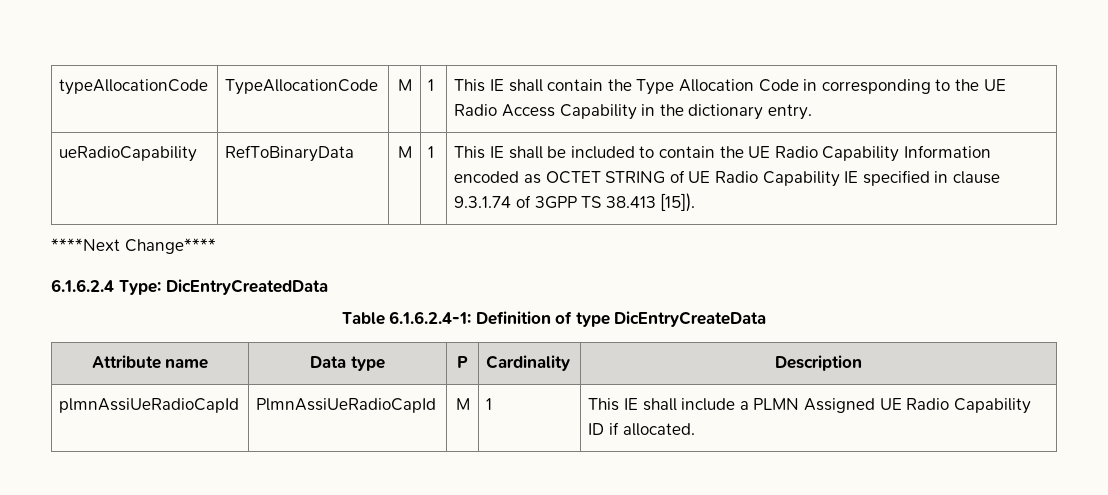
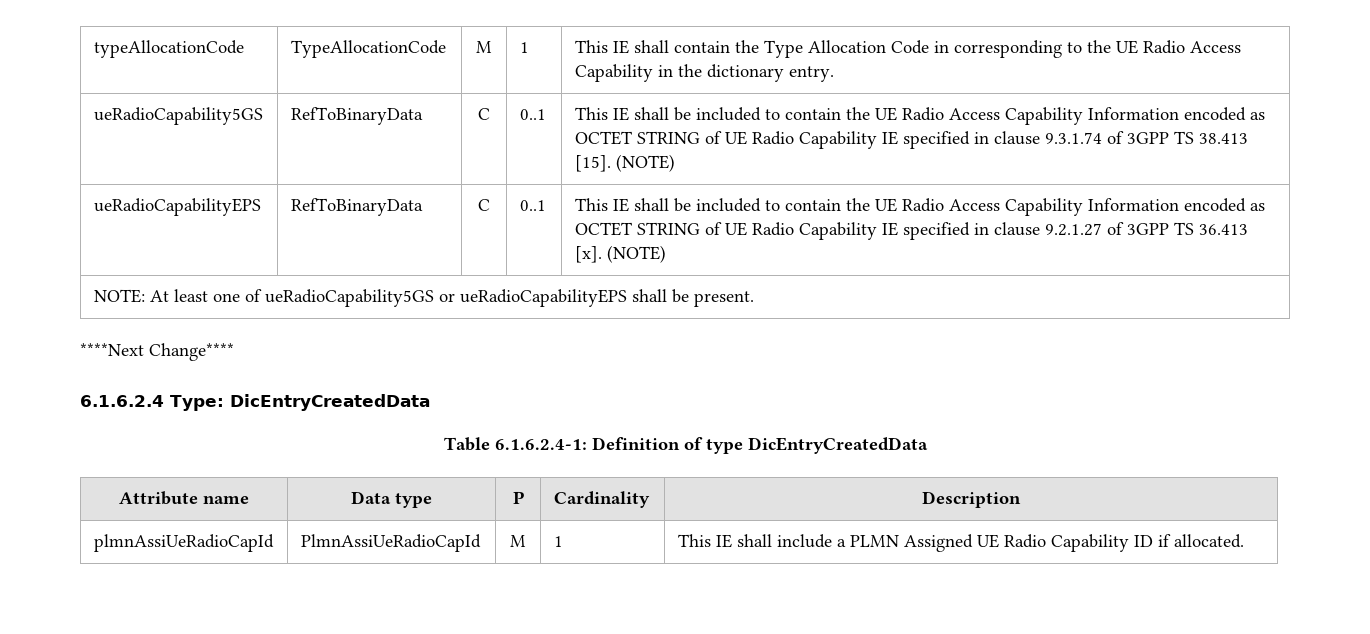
- ueRadioCapability | RefToBinaryData | M | 1 | This IE shall be included to contain the UE Radio Capability Information encoded as OCTET STRING of UE Radio Capability IE specified in clause 9.3.1.74 of 3GPP TS 38.413 [15]).
+ ueRadioCapability5GS | RefToBinaryData | C | 0..1 | This IE shall be included to contain the UE Radio Access Capability Information encoded as OCTET STRING of UE Radio Capability IE specified in clause 9.3.1.74 of 3GPP TS 38.413 [15]. (NOTE)
+ ueRadioCapabilityEPS | RefToBinaryData | C | 0..1 | This IE shall be included to contain the UE Radio Access Capability Information encoded as OCTET STRING of UE Radio Capability IE specified in clause 9.2.1.27 of 3GPP TS 36.413 [x]. (NOTE)
+ NOTE: At least one of ueRadioCapability5GS or ueRadioCapabilityEPS shall be present.
- Table 6.1.6.2.4-1: Definition of type DicEntryCreateData
+ Table 6.1.6.2.4-1: Definition of type DicEntryCreatedData

